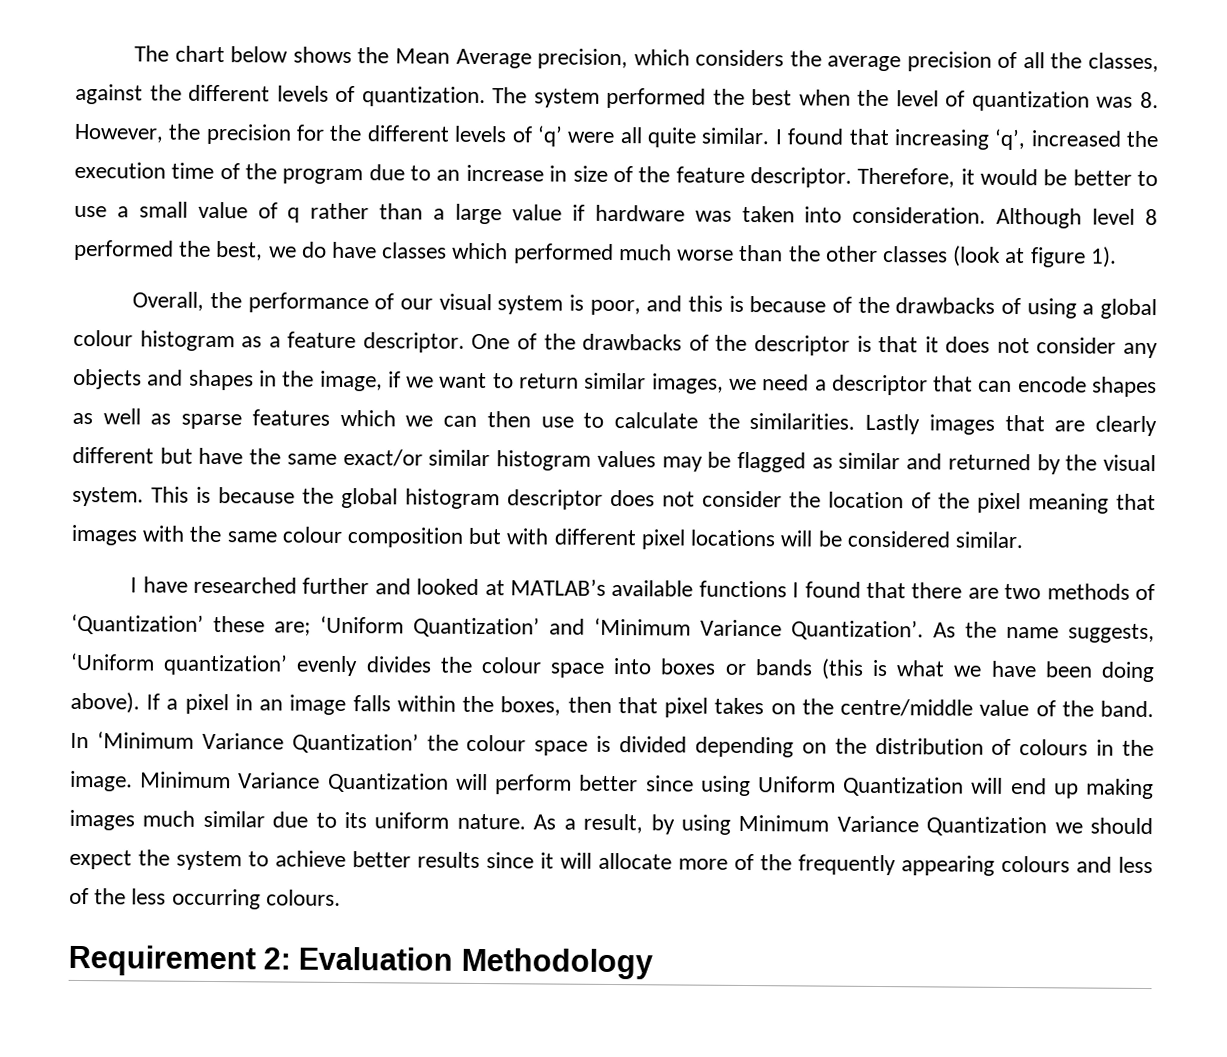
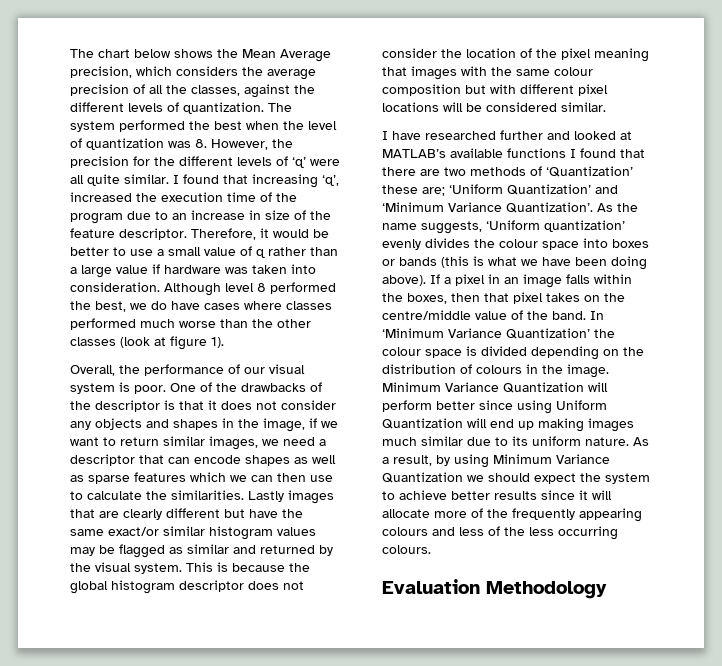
- Although level 8 performed the best, we do have classes which performed much worse than the other classes (look at figure 1).
+ Although level 8 performed the best, we do have cases where classes performed much worse than the other classes (look at figure 1).
- Overall, the performance of our visual system is poor, and this is because of the drawbacks of using a global colour histogram as a feature descriptor.
+ Overall, the performance of our visual system is poor.
- Requirement 2: Evaluation Methodology
+ Evaluation Methodology

